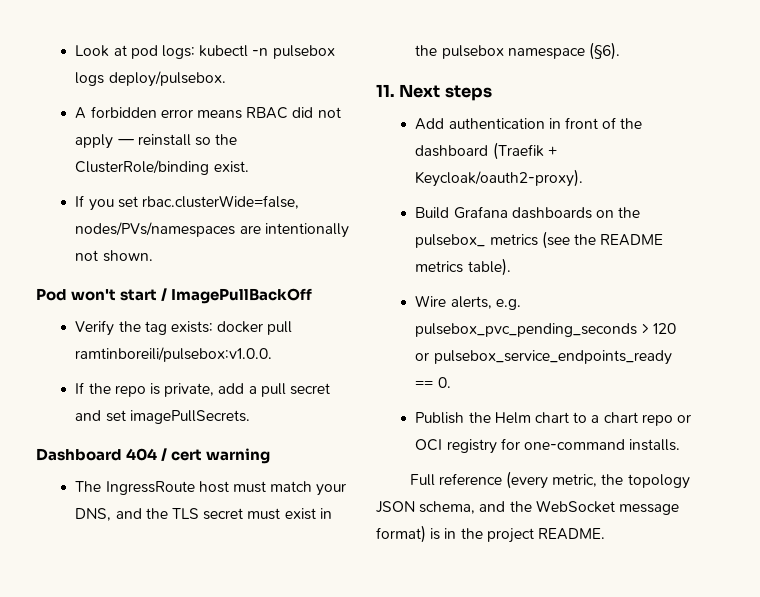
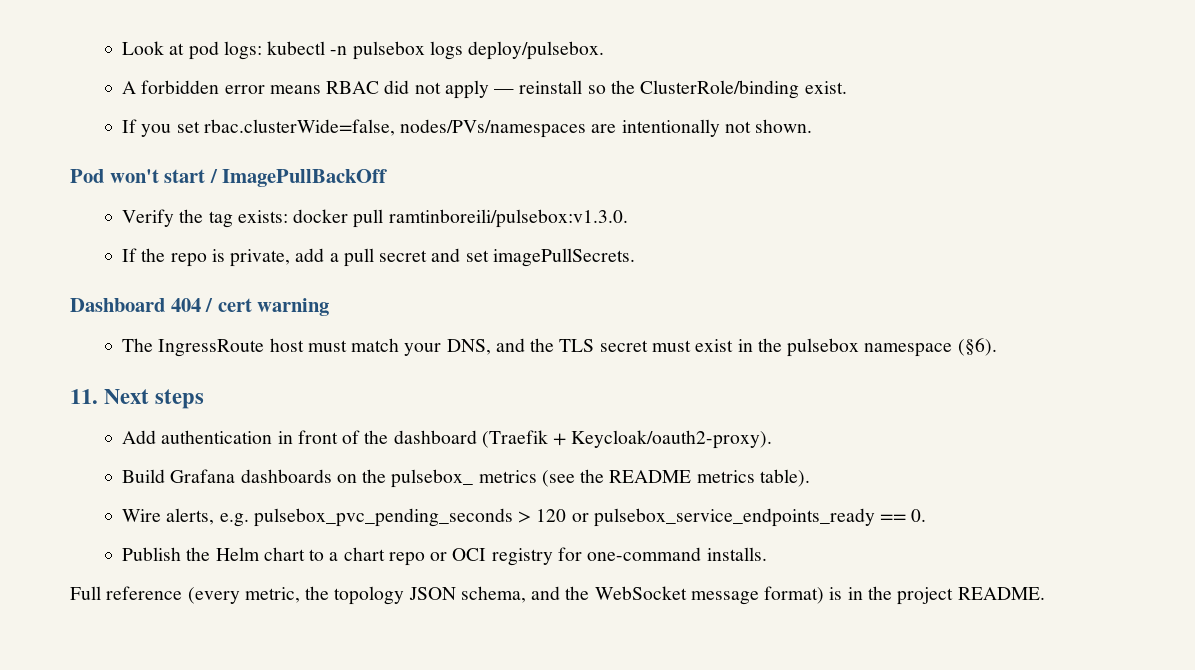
- Verify the tag exists: docker pull ramtinboreili/pulsebox:v1.0.0.
+ Verify the tag exists: docker pull ramtinboreili/pulsebox:v1.3.0.

